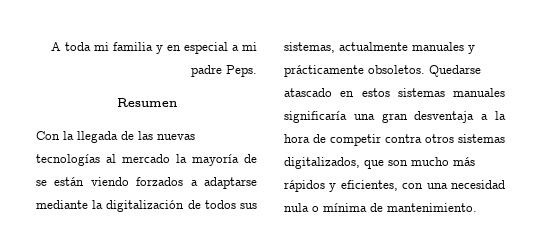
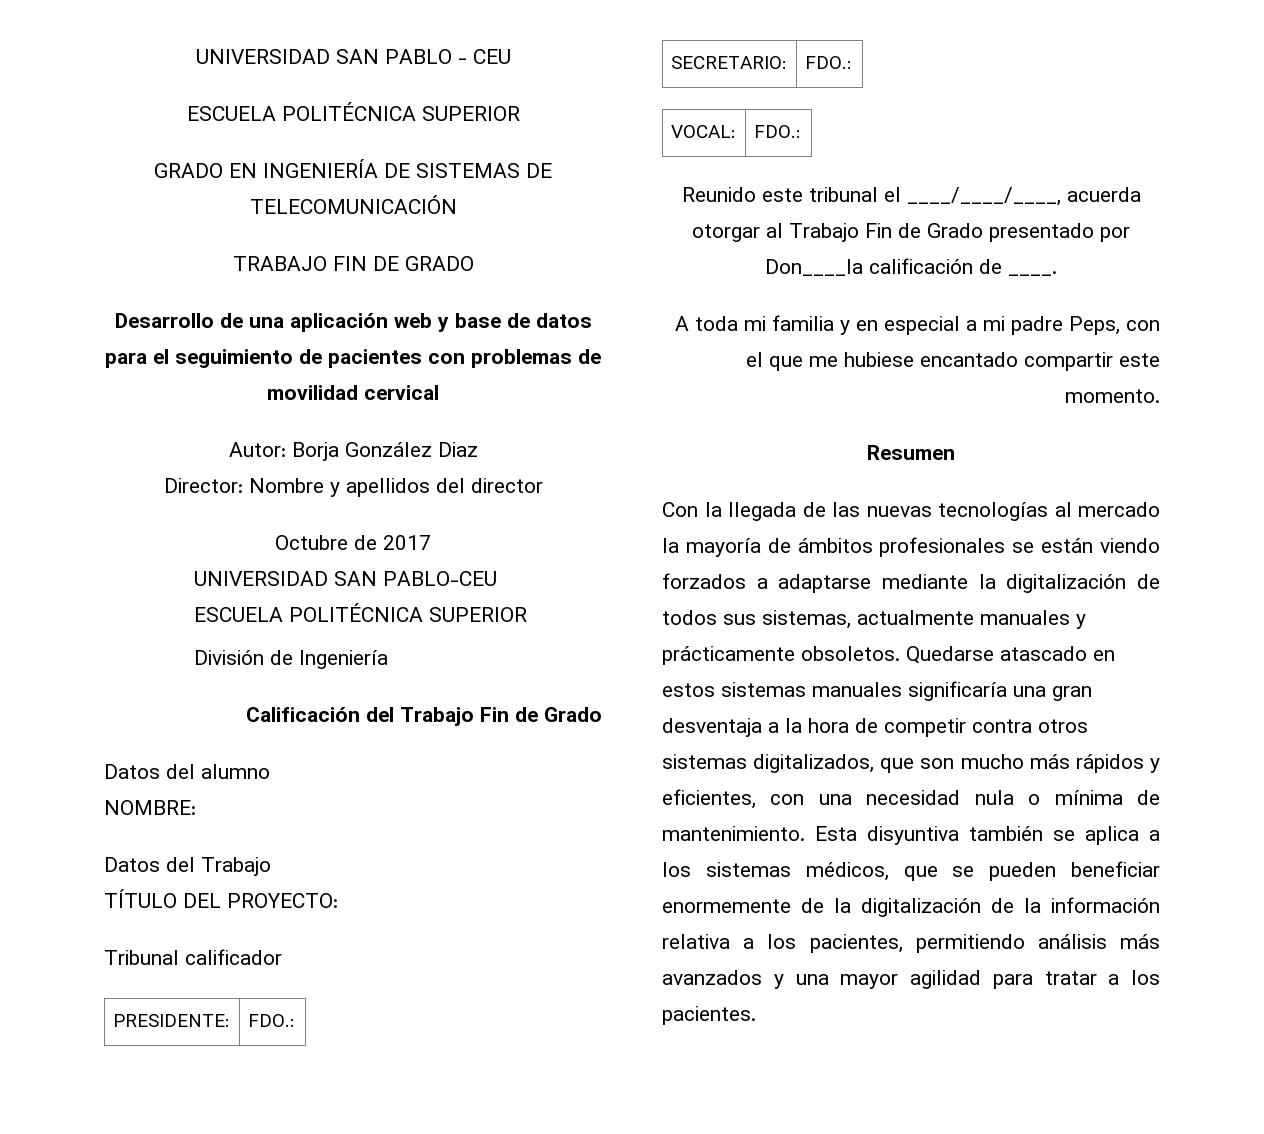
+ UNIVERSIDAD SAN PABLO - CEU
+ ESCUELA POLITÉCNICA SUPERIOR
+ GRADO EN INGENIERÍA DE SISTEMAS DE TELECOMUNICACIÓN
+ TRABAJO FIN DE GRADO
+ Desarrollo de una aplicación web y base de datos para el seguimiento de pacientes con problemas de movilidad cervical
+ Autor: Borja González Diaz
+ Director: Nombre y apellidos del director
+ Octubre de 2017
+ UNIVERSIDAD SAN PABLO-CEU
+ ESCUELA POLITÉCNICA SUPERIOR
+ División de Ingeniería
+ Calificación del Trabajo Fin de Grado
+ Datos del alumno
+ NOMBRE:
+ Datos del Trabajo
+ TÍTULO DEL PROYECTO:
+ Tribunal calificador
+ PRESIDENTE: | FDO.:
+ SECRETARIO: | FDO.:
+ VOCAL: | FDO.:
+ Reunido este tribunal el ____/____/____, acuerda otorgar al Trabajo Fin de Grado presentado por Don____la calificación de ____.
- A toda mi familia y en especial a mi padre Peps.
+ A toda mi familia y en especial a mi padre Peps, con el que me hubiese encantado compartir este momento.
- Con la llegada de las nuevas tecnologías al mercado la mayoría de se están viendo forzados a adaptarse mediante la digitalización de todos sus sistemas, actualmente manuales y prácticamente obsoletos.
+ Con la llegada de las nuevas tecnologías al mercado la mayoría de ámbitos profesionales se están viendo forzados a adaptarse mediante la digitalización de todos sus sistemas, actualmente manuales y prácticamente obsoletos.
+ Esta disyuntiva también se aplica a los sistemas médicos, que se pueden beneficiar enormemente de la digitalización de la información relativa a los pacientes, permitiendo análisis más avanzados y una mayor agilidad para tratar a los pacientes.

